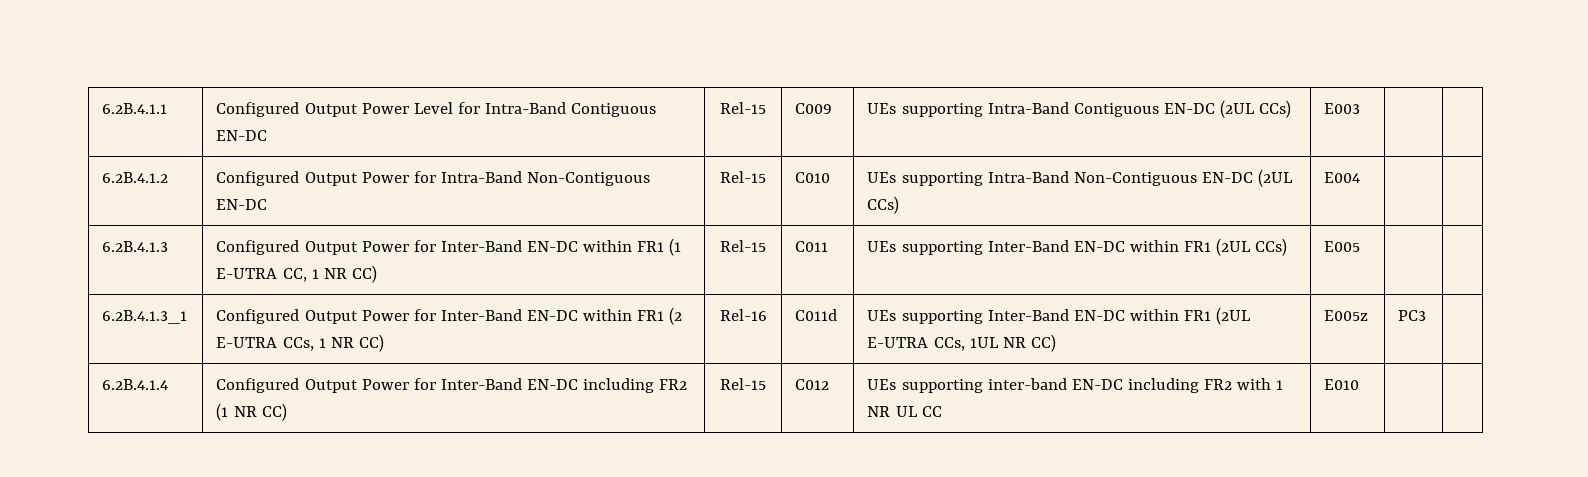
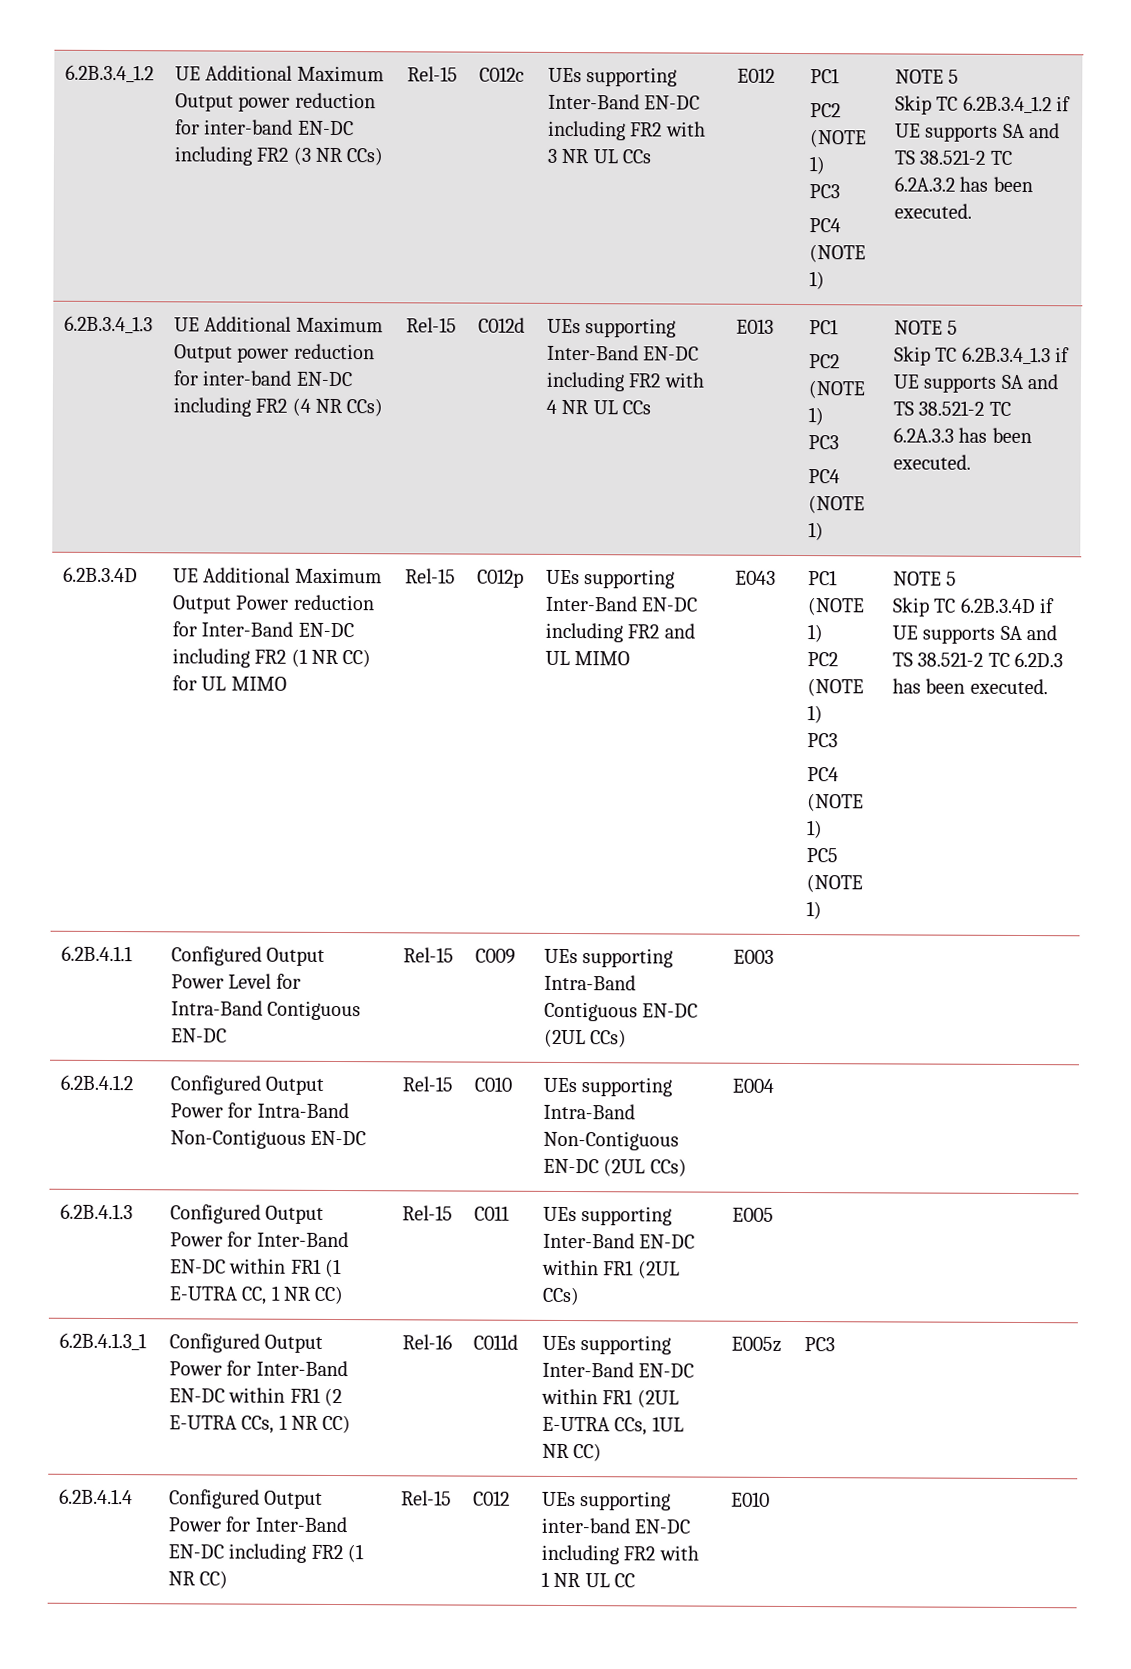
+ 6.2B.3.4_1.2 | UE Additional Maximum Output power reduction for inter-band EN-DC including FR2 (3 NR CCs) | Rel-15 | C012c | UEs supporting Inter-Band EN-DC including FR2 with 3 NR UL CCs | E012 | PC1
+ PC2 (NOTE 1)
+ PC3
+ PC4 (NOTE 1) | NOTE 5
+ Skip TC 6.2B.3.4_1.2 if UE supports SA and TS 38.521-2 TC 6.2A.3.2 has been executed.
+ 6.2B.3.4_1.3 | UE Additional Maximum Output power reduction for inter-band EN-DC including FR2 (4 NR CCs) | Rel-15 | C012d | UEs supporting Inter-Band EN-DC including FR2 with 4 NR UL CCs | E013 | PC1
+ PC2 (NOTE 1)
+ PC3
+ PC4 (NOTE 1) | NOTE 5
+ Skip TC 6.2B.3.4_1.3 if UE supports SA and TS 38.521-2 TC 6.2A.3.3 has been executed.
+ 6.2B.3.4D | UE Additional Maximum Output Power reduction for Inter-Band EN-DC including FR2 (1 NR CC) for UL MIMO | Rel-15 | C012p | UEs supporting Inter-Band EN-DC including FR2 and UL MIMO | E043 | PC1 (NOTE 1)
+ PC2 (NOTE 1)
+ PC3
+ PC4 (NOTE 1)
+ PC5 (NOTE 1) | NOTE 5
+ Skip TC 6.2B.3.4D if UE supports SA and TS 38.521-2 TC 6.2D.3 has been executed.

